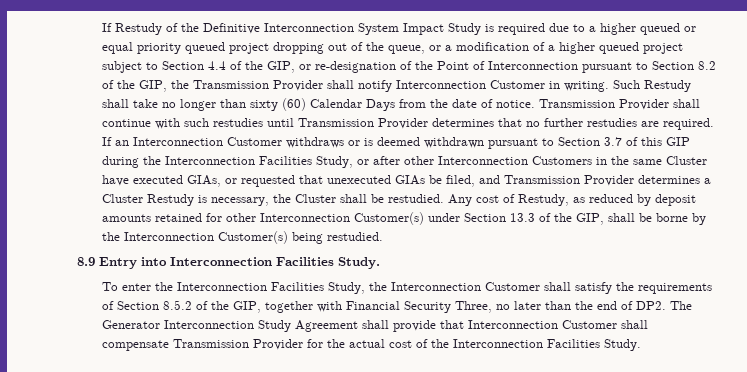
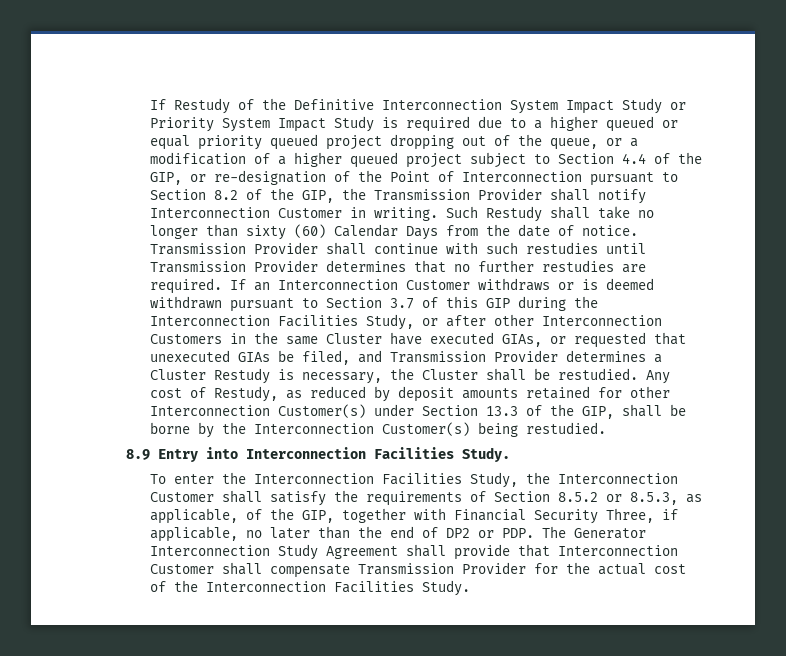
- If Restudy of the Definitive Interconnection System Impact Study is required due to a higher queued or equal priority queued project dropping out of the queue, or a modification of a higher queued project subject to Section 4.4 of the GIP, or re-designation of the Point of Interconnection pursuant to Section 8.2 of the GIP, the Transmission Provider shall notify Interconnection Customer in writing.
+ If Restudy of the Definitive Interconnection System Impact Study or Priority System Impact Study is required due to a higher queued or equal priority queued project dropping out of the queue, or a modification of a higher queued project subject to Section 4.4 of the GIP, or re-designation of the Point of Interconnection pursuant to Section 8.2 of the GIP, the Transmission Provider shall notify Interconnection Customer in writing.
- To enter the Interconnection Facilities Study, the Interconnection Customer shall satisfy the requirements of Section 8.5.2 of the GIP, together with Financial Security Three, no later than the end of DP2. The Generator Interconnection Study Agreement shall provide that Interconnection Customer shall compensate Transmission Provider for the actual cost of the Interconnection Facilities Study.
+ To enter the Interconnection Facilities Study, the Interconnection Customer shall satisfy the requirements of Section 8.5.2 or 8.5.3, as applicable, of the GIP, together with Financial Security Three, if applicable, no later than the end of DP2 or PDP. The Generator Interconnection Study Agreement shall provide that Interconnection Customer shall compensate Transmission Provider for the actual cost of the Interconnection Facilities Study.

